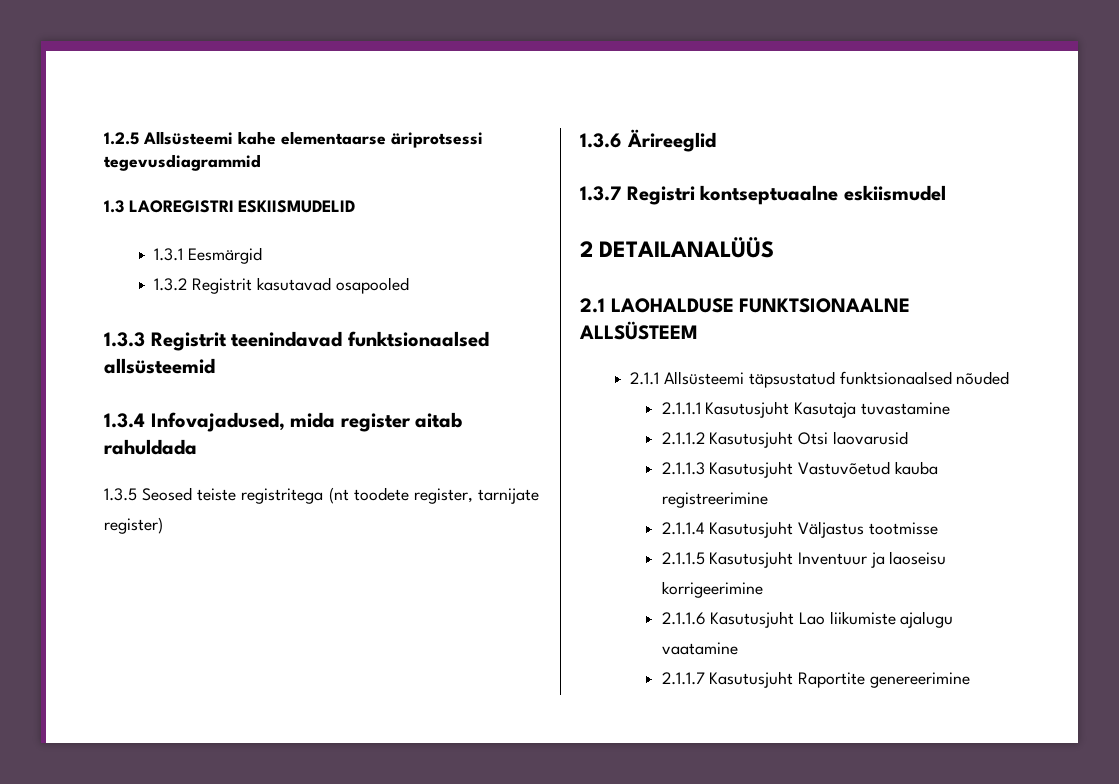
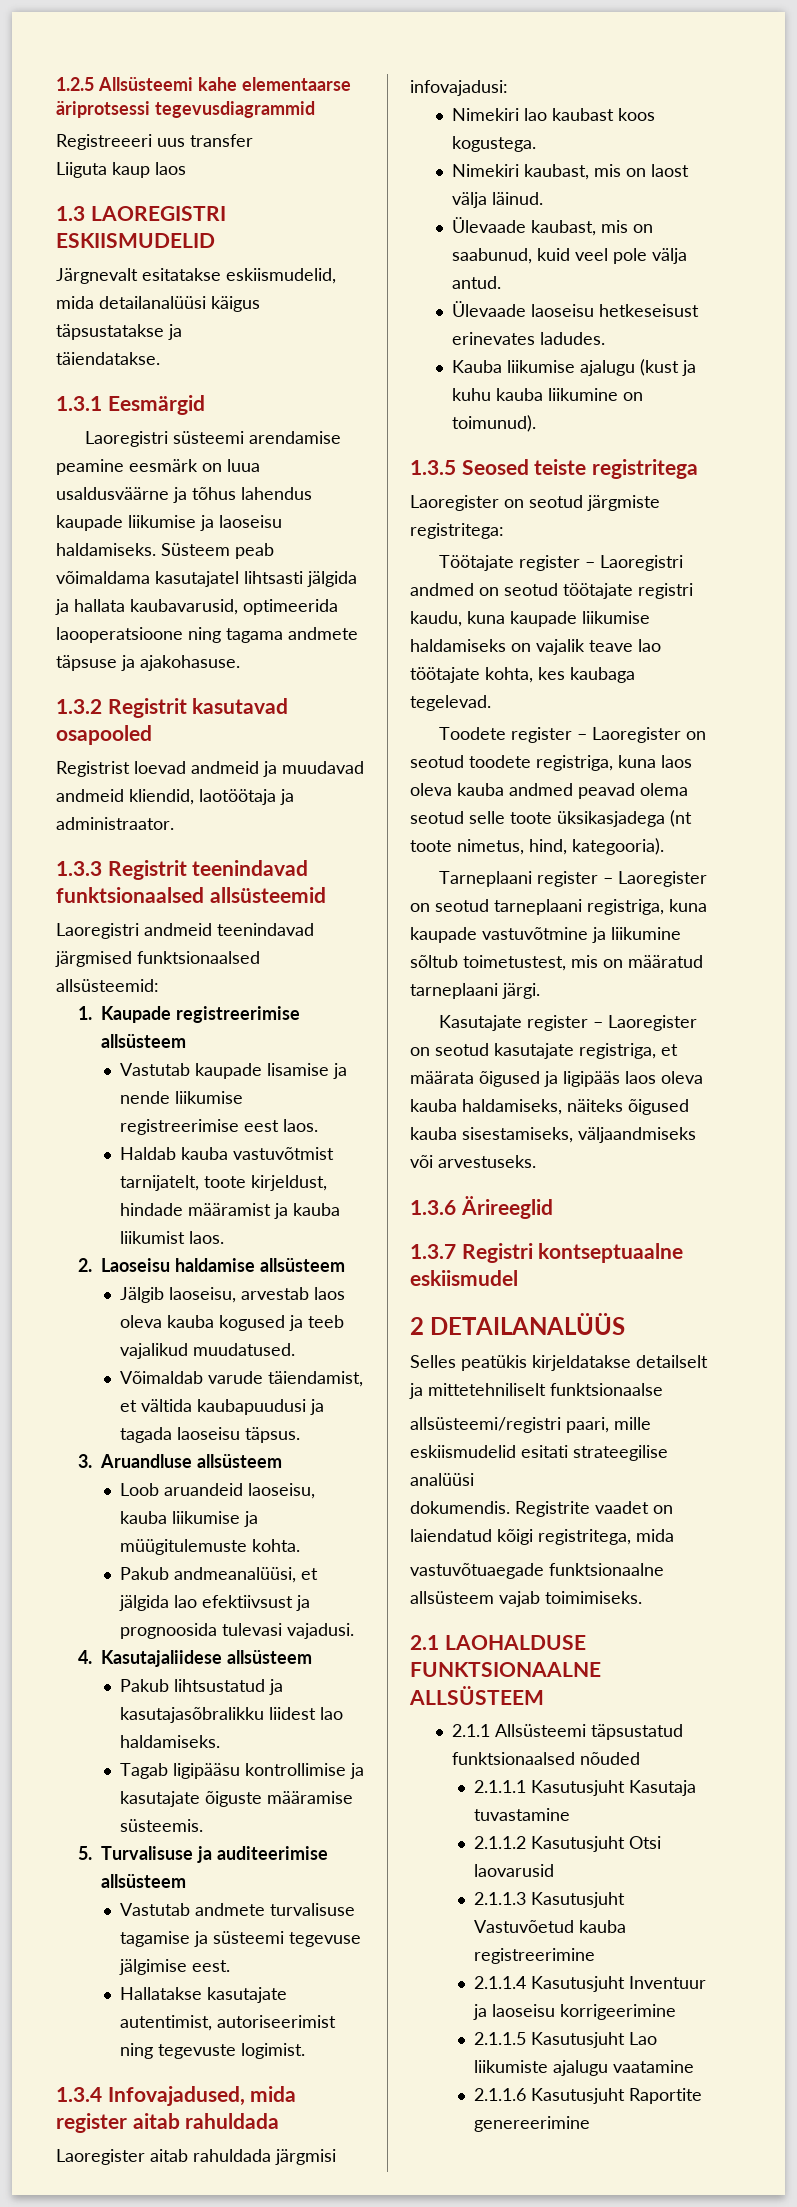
+ Registreeeri uus transfer
+ Liiguta kaup laos
  1.3 LAOREGISTRI ESKIISMUDELID
+ Järgnevalt esitatakse eskiismudelid, mida detailanalüüsi käigus täpsustatakse ja
+ täiendatakse.
  1.3.1 Eesmärgid
+ Laoregistri süsteemi arendamise peamine eesmärk on luua usaldusväärne ja tõhus lahendus kaupade liikumise ja laoseisu haldamiseks. Süsteem peab võimaldama kasutajatel lihtsasti jälgida ja hallata kaubavarusid, optimeerida laooperatsioone ning tagama andmete täpsuse ja ajakohasuse.
  1.3.2 Registrit kasutavad osapooled
+ Registrist loevad andmeid ja muudavad andmeid kliendid, laotöötaja ja administraator.
+ Laoregistri andmeid teenindavad järgmised funktsionaalsed allsüsteemid:
+ 1. Kaupade registreerimise allsüsteem
+ Vastutab kaupade lisamise ja nende liikumise registreerimise eest laos.
+ Haldab kauba vastuvõtmist tarnijatelt, toote kirjeldust, hindade määramist ja kauba liikumist laos.
+ 2. Laoseisu haldamise allsüsteem
+ Jälgib laoseisu, arvestab laos oleva kauba kogused ja teeb vajalikud muudatused.
+ Võimaldab varude täiendamist, et vältida kaubapuudusi ja tagada laoseisu täpsus.
+ 3. Aruandluse allsüsteem
+ Loob aruandeid laoseisu, kauba liikumise ja müügitulemuste kohta.
+ Pakub andmeanalüüsi, et jälgida lao efektiivsust ja prognoosida tulevasi vajadusi.
+ 4. Kasutajaliidese allsüsteem
+ Pakub lihtsustatud ja kasutajasõbralikku liidest lao haldamiseks.
+ Tagab ligipääsu kontrollimise ja kasutajate õiguste määramise süsteemis.
+ 5. Turvalisuse ja auditeerimise allsüsteem
+ Vastutab andmete turvalisuse tagamise ja süsteemi tegevuse jälgimise eest.
+ Hallatakse kasutajate autentimist, autoriseerimist ning tegevuste logimist.
- 1.3.5 Seosed teiste registritega (nt toodete register, tarnijate register)
+ Laoregister aitab rahuldada järgmisi infovajadusi:
+ Nimekiri lao kaubast koos kogustega.
+ Nimekiri kaubast, mis on laost välja läinud.
+ Ülevaade kaubast, mis on saabunud, kuid veel pole välja antud.
+ Ülevaade laoseisu hetkeseisust erinevates ladudes.
+ Kauba liikumise ajalugu (kust ja kuhu kauba liikumine on toimunud).
+ 1.3.5 Seosed teiste registritega
+ Laoregister on seotud järgmiste registritega:
+ Töötajate register – Laoregistri andmed on seotud töötajate registri kaudu, kuna kaupade liikumise haldamiseks on vajalik teave lao töötajate kohta, kes kaubaga tegelevad.
+ Toodete register – Laoregister on seotud toodete registriga, kuna laos oleva kauba andmed peavad olema seotud selle toote üksikasjadega (nt toote nimetus, hind, kategooria).
+ Tarneplaani register – Laoregister on seotud tarneplaani registriga, kuna kaupade vastuvõtmine ja liikumine sõltub toimetustest, mis on määratud tarneplaani järgi.
+ Kasutajate register – Laoregister on seotud kasutajate registriga, et määrata õigused ja ligipääs laos oleva kauba haldamiseks, näiteks õigused kauba sisestamiseks, väljaandmiseks või arvestuseks.
+ Selles peatükis kirjeldatakse detailselt ja mittetehniliselt funktsionaalse
+ allsüsteemi/registri paari, mille eskiismudelid esitati strateegilise analüüsi
+ dokumendis. Registrite vaadet on laiendatud kõigi registritega, mida
+ vastuvõtuaegade funktsionaalne allsüsteem vajab toimimiseks.
- 2.1.1.4 Kasutusjuht Väljastus tootmisse
- 2.1.1.5 Kasutusjuht Inventuur ja laoseisu korrigeerimine
+ 2.1.1.4 Kasutusjuht Inventuur ja laoseisu korrigeerimine
- 2.1.1.6 Kasutusjuht Lao liikumiste ajalugu vaatamine
+ 2.1.1.5 Kasutusjuht Lao liikumiste ajalugu vaatamine
- 2.1.1.7 Kasutusjuht Raportite genereerimine
+ 2.1.1.6 Kasutusjuht Raportite genereerimine

